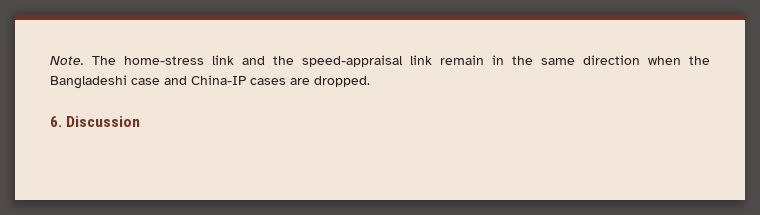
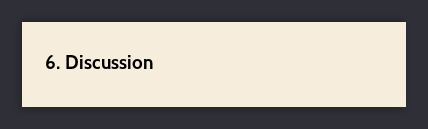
- Note. The home-stress link and the speed-appraisal link remain in the same direction when the Bangladeshi case and China-IP cases are dropped.

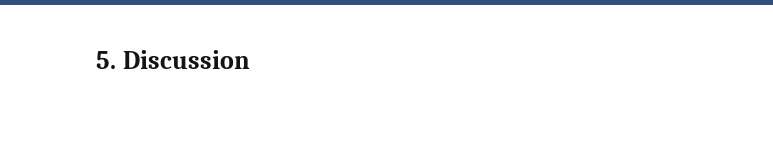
- 6. Discussion
+ 5. Discussion

